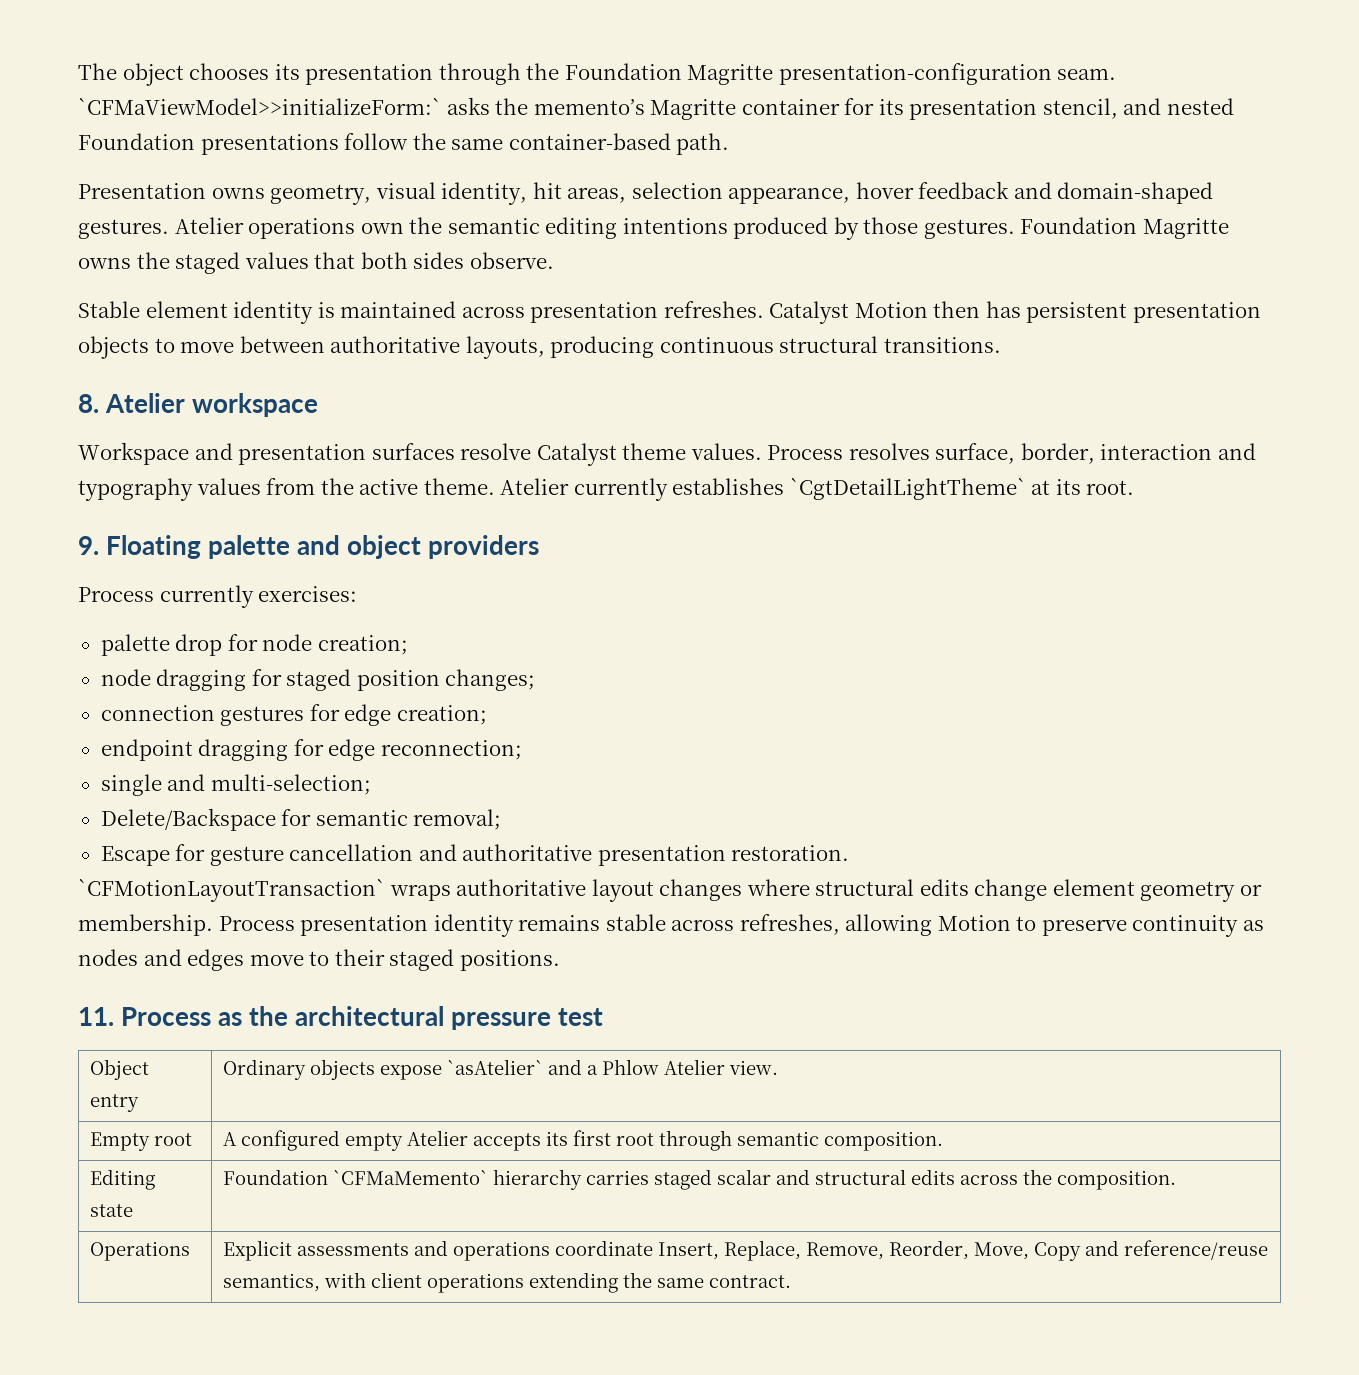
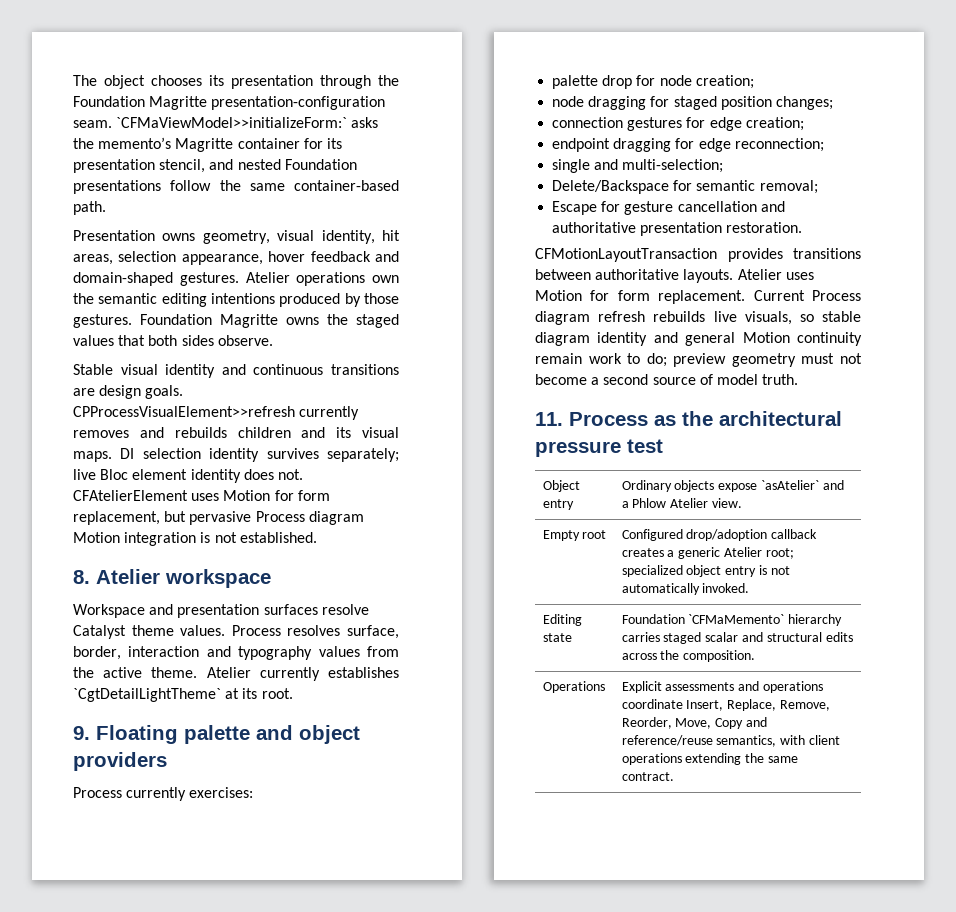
- Stable element identity is maintained across presentation refreshes. Catalyst Motion then has persistent presentation objects to move between authoritative layouts, producing continuous structural transitions.
+ Stable visual identity and continuous transitions are design goals. CPProcessVisualElement>>refresh currently removes and rebuilds children and its visual maps. DI selection identity survives separately; live Bloc element identity does not. CFAtelierElement uses Motion for form replacement, but pervasive Process diagram Motion integration is not established.
- `CFMotionLayoutTransaction` wraps authoritative layout changes where structural edits change element geometry or membership. Process presentation identity remains stable across refreshes, allowing Motion to preserve continuity as nodes and edges move to their staged positions.
+ CFMotionLayoutTransaction provides transitions between authoritative layouts. Atelier uses Motion for form replacement. Current Process diagram refresh rebuilds live visuals, so stable diagram identity and general Motion continuity remain work to do; preview geometry must not become a second source of model truth.
- Empty root | A configured empty Atelier accepts its first root through semantic composition.
+ Empty root | Configured drop/adoption callback creates a generic Atelier root; specialized object entry is not automatically invoked.

